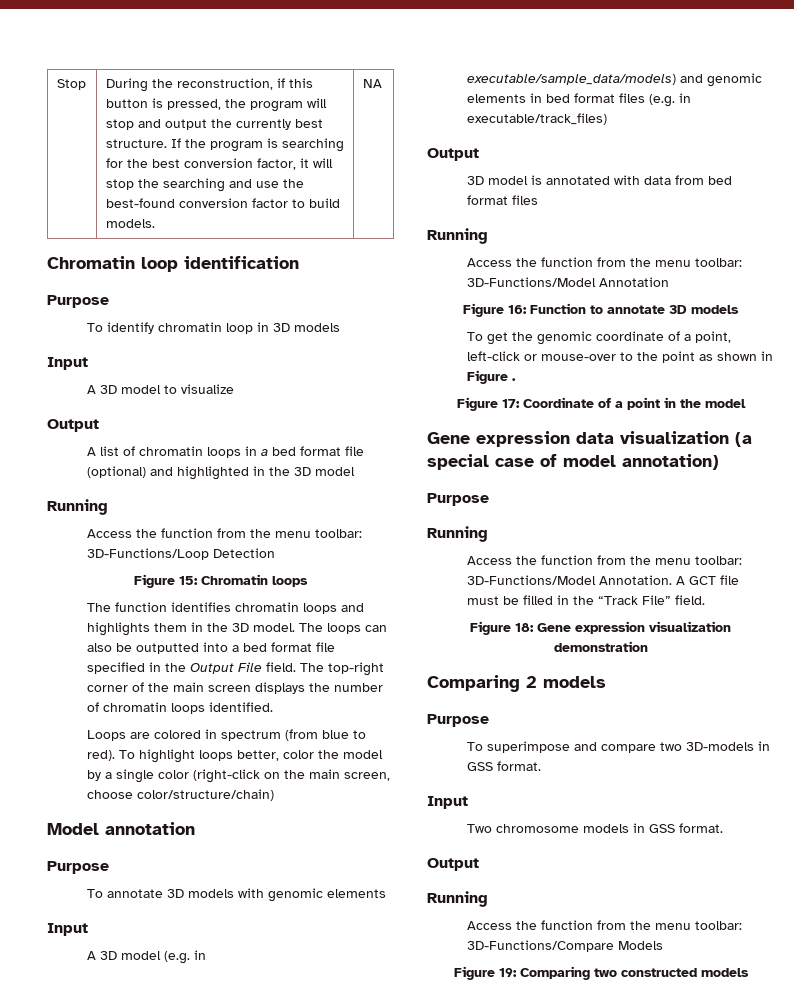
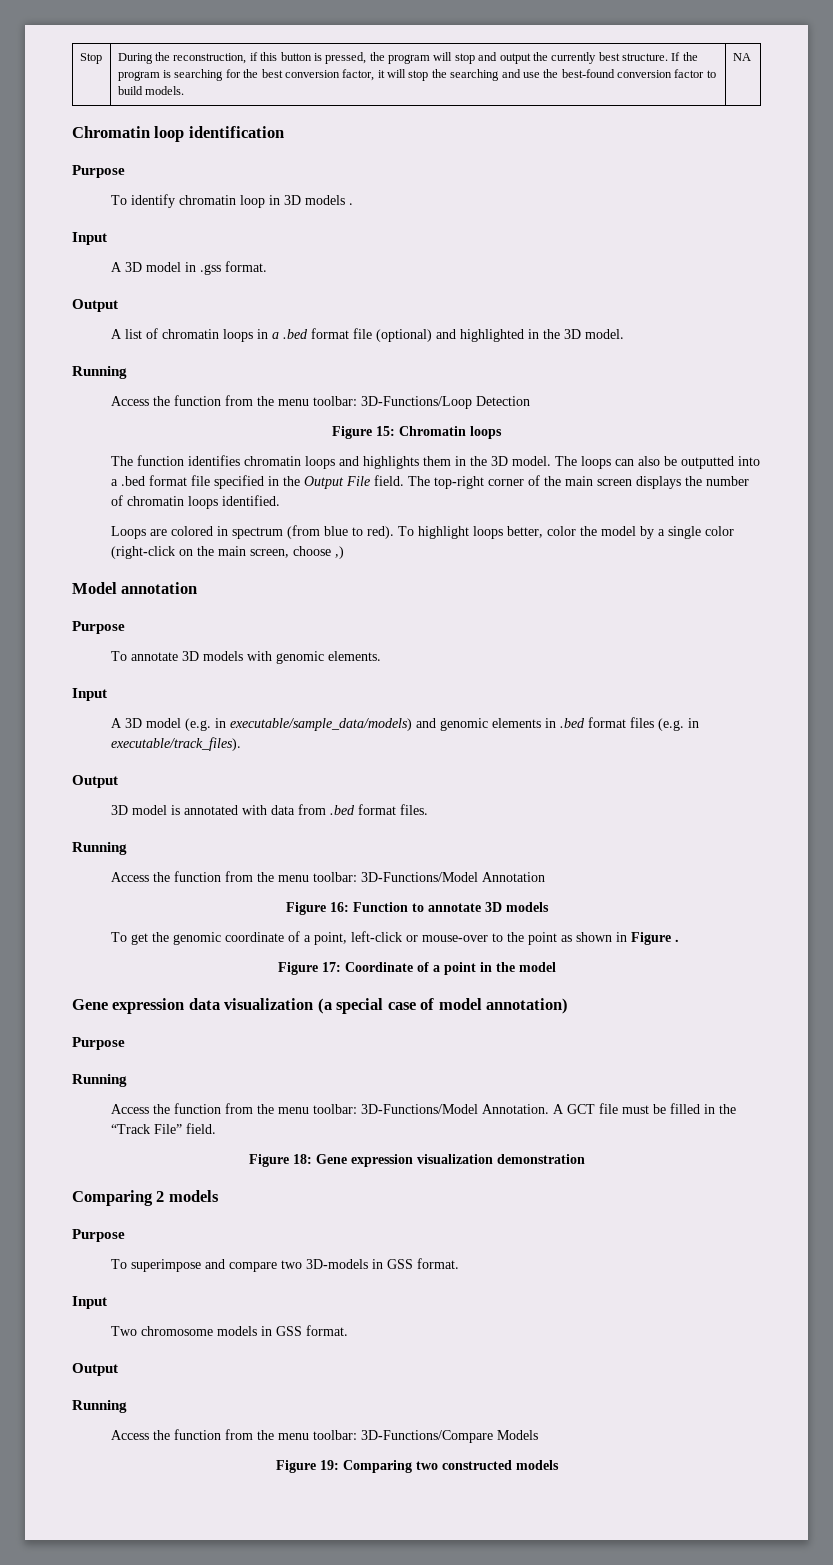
- To identify chromatin loop in 3D models
+ To identify chromatin loop in 3D models .
  Input
- A 3D model to visualize
+ A 3D model in .gss format.
- A list of chromatin loops in a bed format file (optional) and highlighted in the 3D model
+ A list of chromatin loops in a .bed format file (optional) and highlighted in the 3D model.
- The loops can also be outputted into a bed format file specified in the Output File field.
+ The loops can also be outputted into a .bed format file specified in the Output File field.
- To highlight loops better, color the model by a single color (right-click on the main screen, choose color/structure/chain)
+ To highlight loops better, color the model by a single color (right-click on the main screen, choose ,)
- To annotate 3D models with genomic elements
+ To annotate 3D models with genomic elements.
- A 3D model (e.g. in executable/sample_data/models) and genomic elements in bed format files (e.g. in executable/track_files)
+ A 3D model (e.g. in executable/sample_data/models) and genomic elements in .bed format files (e.g. in executable/track_files).
- 3D model is annotated with data from bed format files
+ 3D model is annotated with data from .bed format files.

